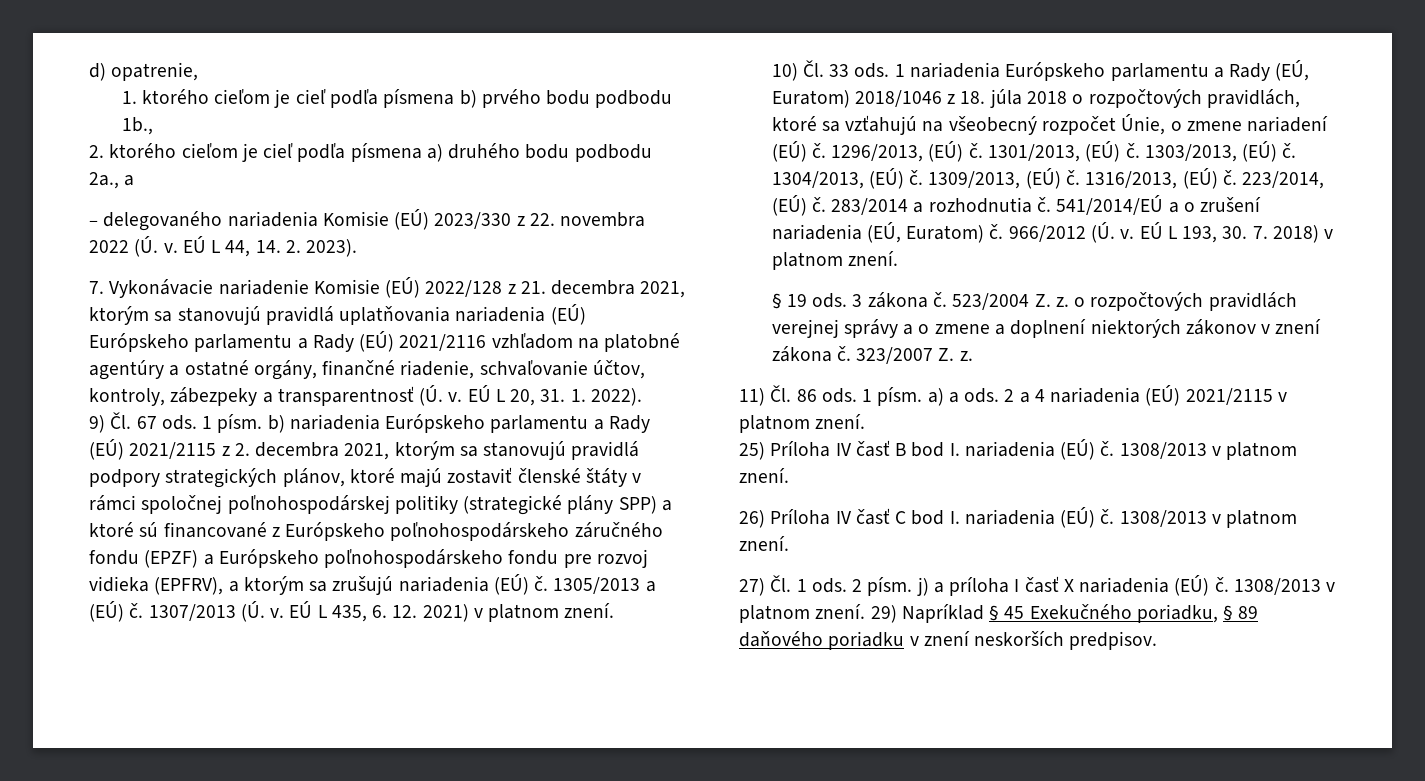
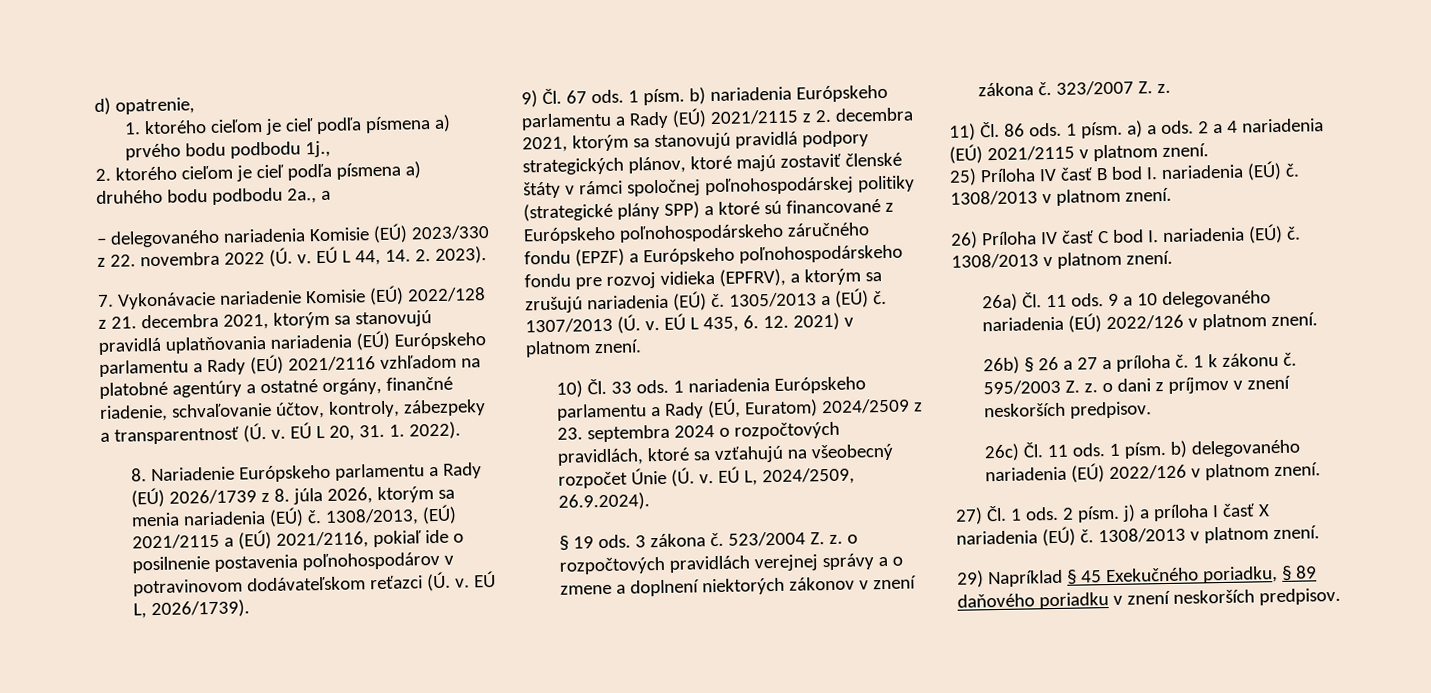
- 1. ktorého cieľom je cieľ podľa písmena b) prvého bodu podbodu 1b.,
+ 1. ktorého cieľom je cieľ podľa písmena a) prvého bodu podbodu 1j.,
+ 8. Nariadenie Európskeho parlamentu a Rady (EÚ) 2026/1739 z 8. júla 2026, ktorým sa menia nariadenia (EÚ) č. 1308/2013, (EÚ) 2021/2115 a (EÚ) 2021/2116, pokiaľ ide o posilnenie postavenia poľnohospodárov v potravinovom dodávateľskom reťazci (Ú. v. EÚ L, 2026/1739).
- 1 nariadenia Európskeho parlamentu a Rady (EÚ, Euratom) 2018/1046 z 18. júla 2018 o rozpočtových pravidlách, ktoré sa vzťahujú na všeobecný rozpočet Únie, o zmene nariadení (EÚ) č. 1296/2013, (EÚ) č. 1301/2013, (EÚ) č. 1303/2013, (EÚ) č. 1304/2013, (EÚ) č. 1309/2013, (EÚ) č. 1316/2013, (EÚ) č. 223/2014, (EÚ) č. 283/2014 a rozhodnutia č. 541/2014/EÚ a o zrušení nariadenia (EÚ, Euratom) č. 966/2012 (Ú. v. EÚ L 193, 30. 7. 2018) v platnom znení.
+ 1 nariadenia Európskeho parlamentu a Rady (EÚ, Euratom) 2024/2509 z 23. septembra 2024 o rozpočtových pravidlách, ktoré sa vzťahujú na všeobecný rozpočet Únie (Ú. v. EÚ L, 2024/2509, 26.9.2024).
+ 26a) Čl. 11 ods. 9 a 10 delegovaného nariadenia (EÚ) 2022/126 v platnom znení.
+ 26b) § 26 a 27 a príloha č. 1 k zákonu č. 595/2003 Z. z. o dani z príjmov v znení neskorších predpisov.
+ 26c) Čl. 11 ods. 1 písm. b) delegovaného nariadenia (EÚ) 2022/126 v platnom znení.
- 2 písm. j) a príloha I časť X nariadenia (EÚ) č. 1308/2013 v platnom znení. 29) Napríklad § 45 Exekučného poriadku, § 89 daňového poriadku v znení neskorších predpisov.
+ 2 písm. j) a príloha I časť X nariadenia (EÚ) č. 1308/2013 v platnom znení.
+ 29) Napríklad § 45 Exekučného poriadku, § 89 daňového poriadku v znení neskorších predpisov.

